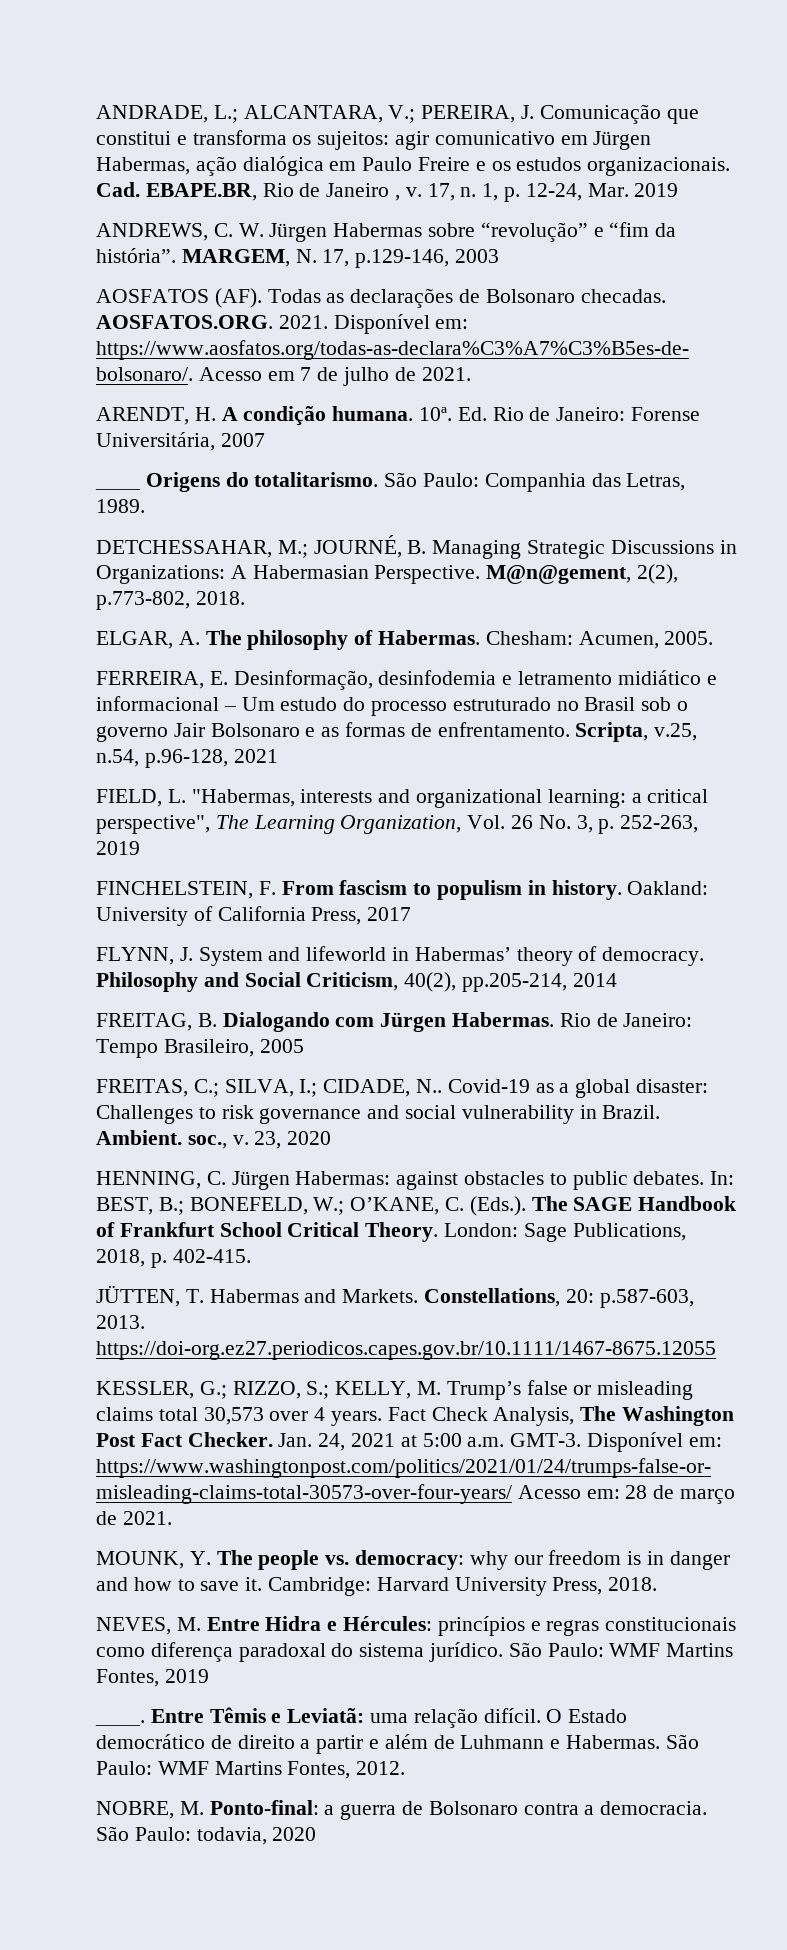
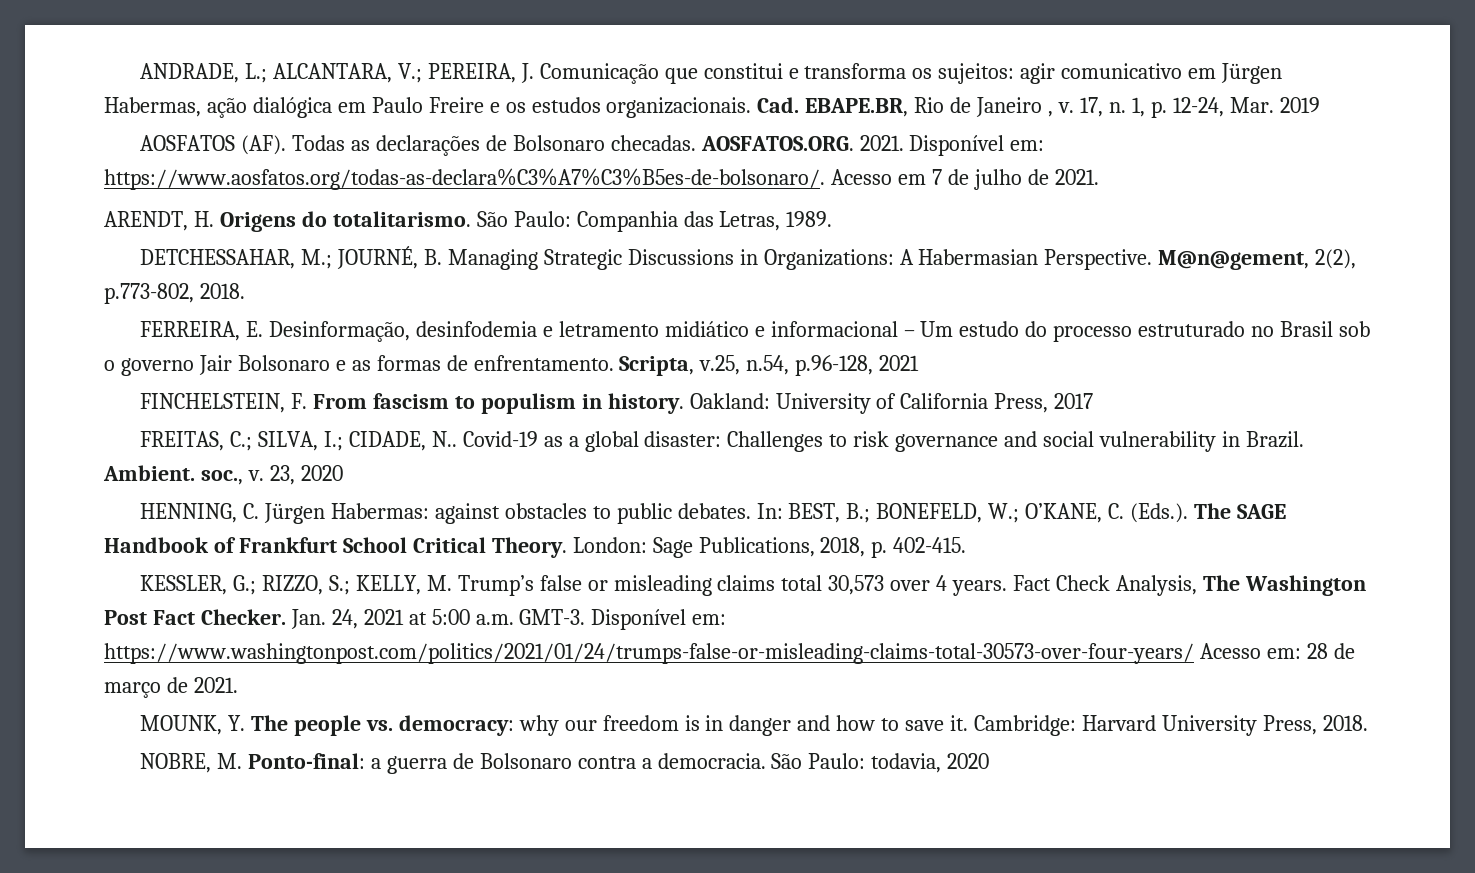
- ANDREWS, C. W. Jürgen Habermas sobre “revolução” e “fim da história”. MARGEM, N. 17, p.129-146, 2003
- ARENDT, H. A condição humana. 10ª. Ed. Rio de Janeiro: Forense Universitária, 2007
- ____ Origens do totalitarismo.
+ ARENDT, H. Origens do totalitarismo.
- ELGAR, A. The philosophy of Habermas. Chesham: Acumen, 2005.
- FIELD, L. "Habermas, interests and organizational learning: a critical perspective", The Learning Organization, Vol. 26 No. 3, p. 252-263, 2019
- FLYNN, J. System and lifeworld in Habermas’ theory of democracy. Philosophy and Social Criticism, 40(2), pp.205-214, 2014
- FREITAG, B. Dialogando com Jürgen Habermas. Rio de Janeiro: Tempo Brasileiro, 2005
- JÜTTEN, T. Habermas and Markets. Constellations, 20: p.587-603, 2013. https://doi-org.ez27.periodicos.capes.gov.br/10.1111/1467-8675.12055
- NEVES, M. Entre Hidra e Hércules: princípios e regras constitucionais como diferença paradoxal do sistema jurídico. São Paulo: WMF Martins Fontes, 2019
- ____. Entre Têmis e Leviatã: uma relação difícil. O Estado democrático de direito a partir e além de Luhmann e Habermas. São Paulo: WMF Martins Fontes, 2012.

